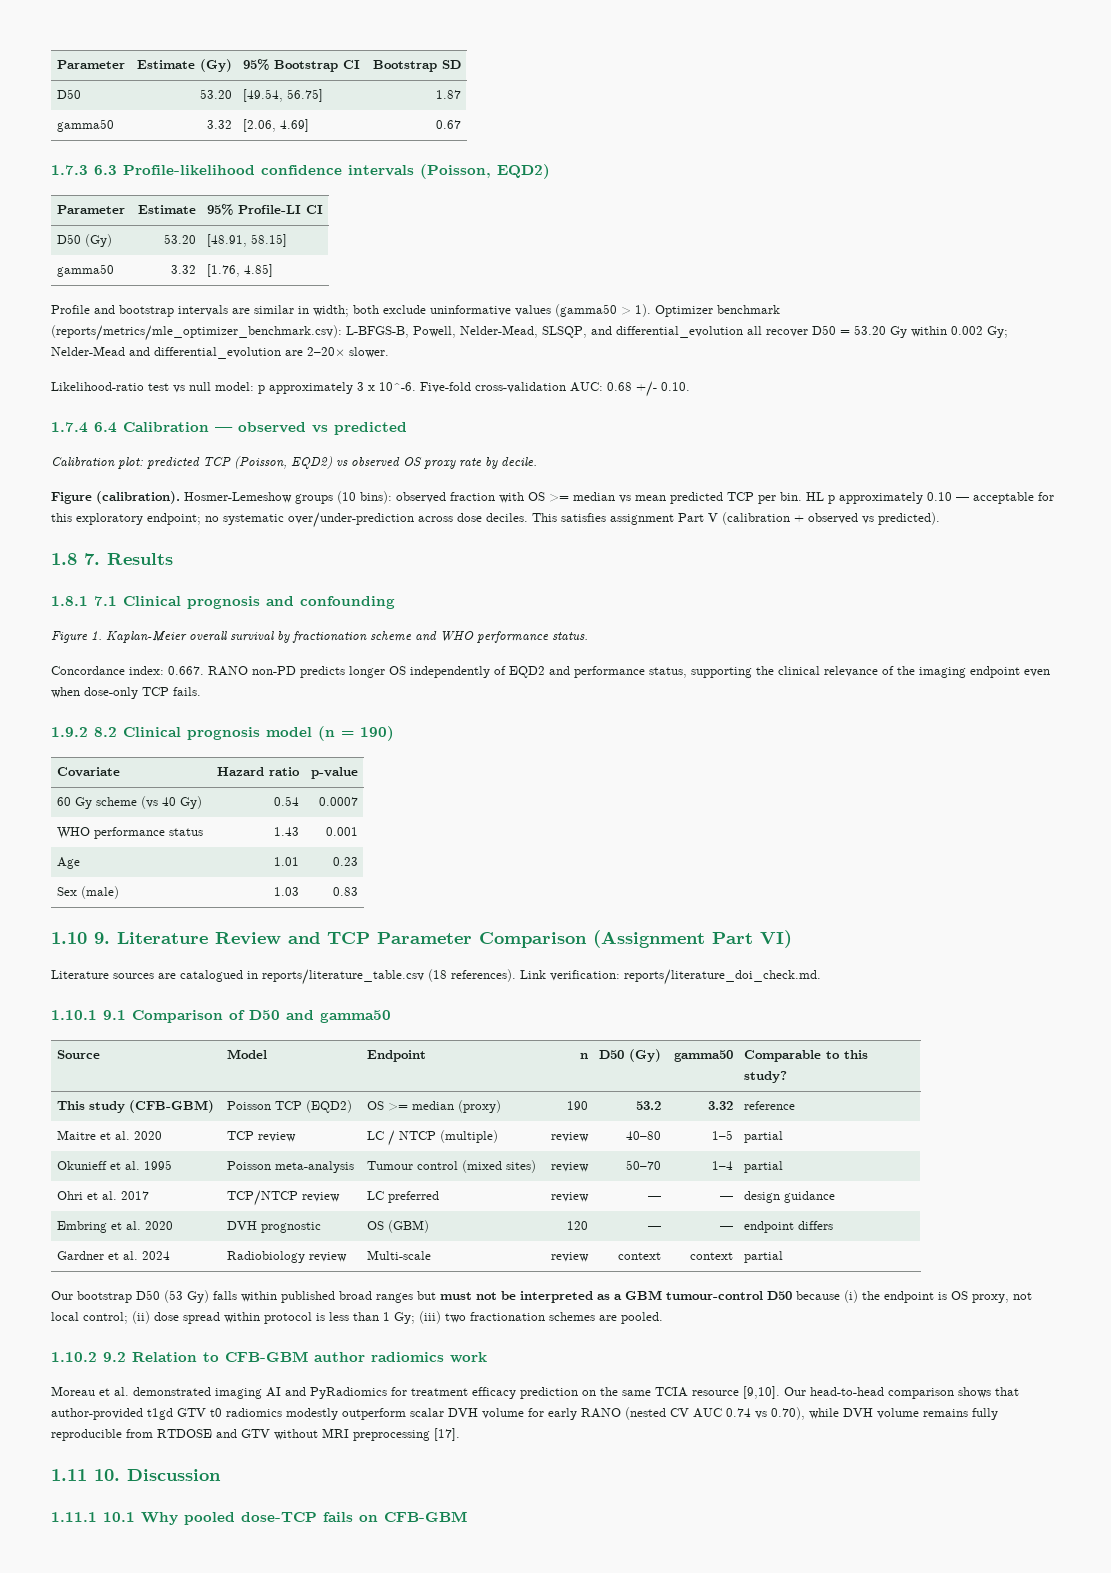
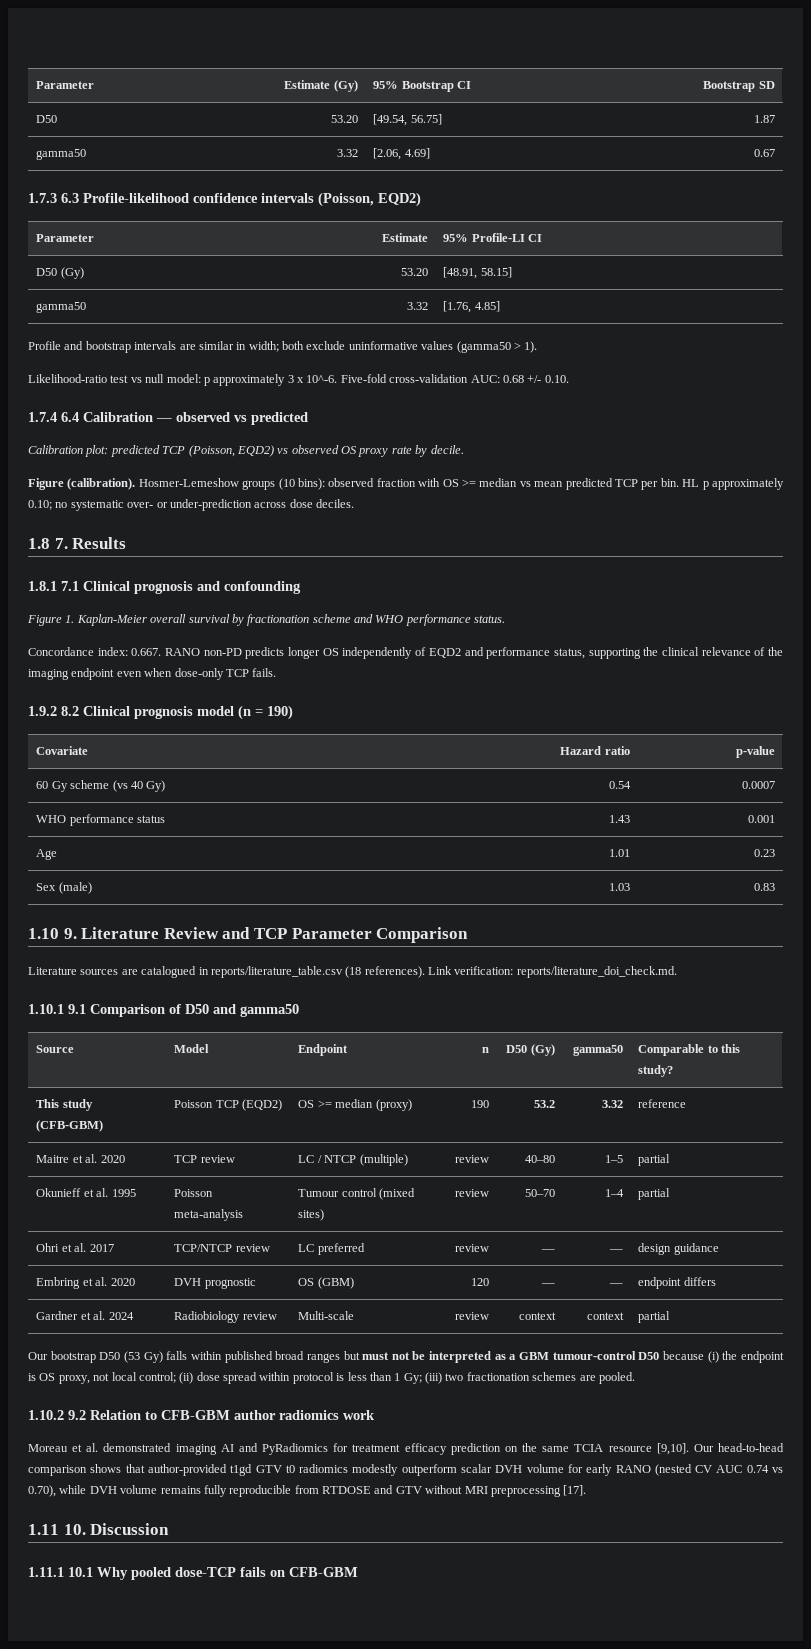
- Optimizer benchmark (reports/metrics/mle_optimizer_benchmark.csv): L-BFGS-B, Powell, Nelder-Mead, SLSQP, and differential_evolution all recover D50 = 53.20 Gy within 0.002 Gy; Nelder-Mead and differential_evolution are 2–20× slower.
- HL p approximately 0.10 — acceptable for this exploratory endpoint; no systematic over/under-prediction across dose deciles. This satisfies assignment Part V (calibration + observed vs predicted).
+ HL p approximately 0.10; no systematic over- or under-prediction across dose deciles.
- 1.10 9. Literature Review and TCP Parameter Comparison (Assignment Part VI)
+ 1.10 9. Literature Review and TCP Parameter Comparison

